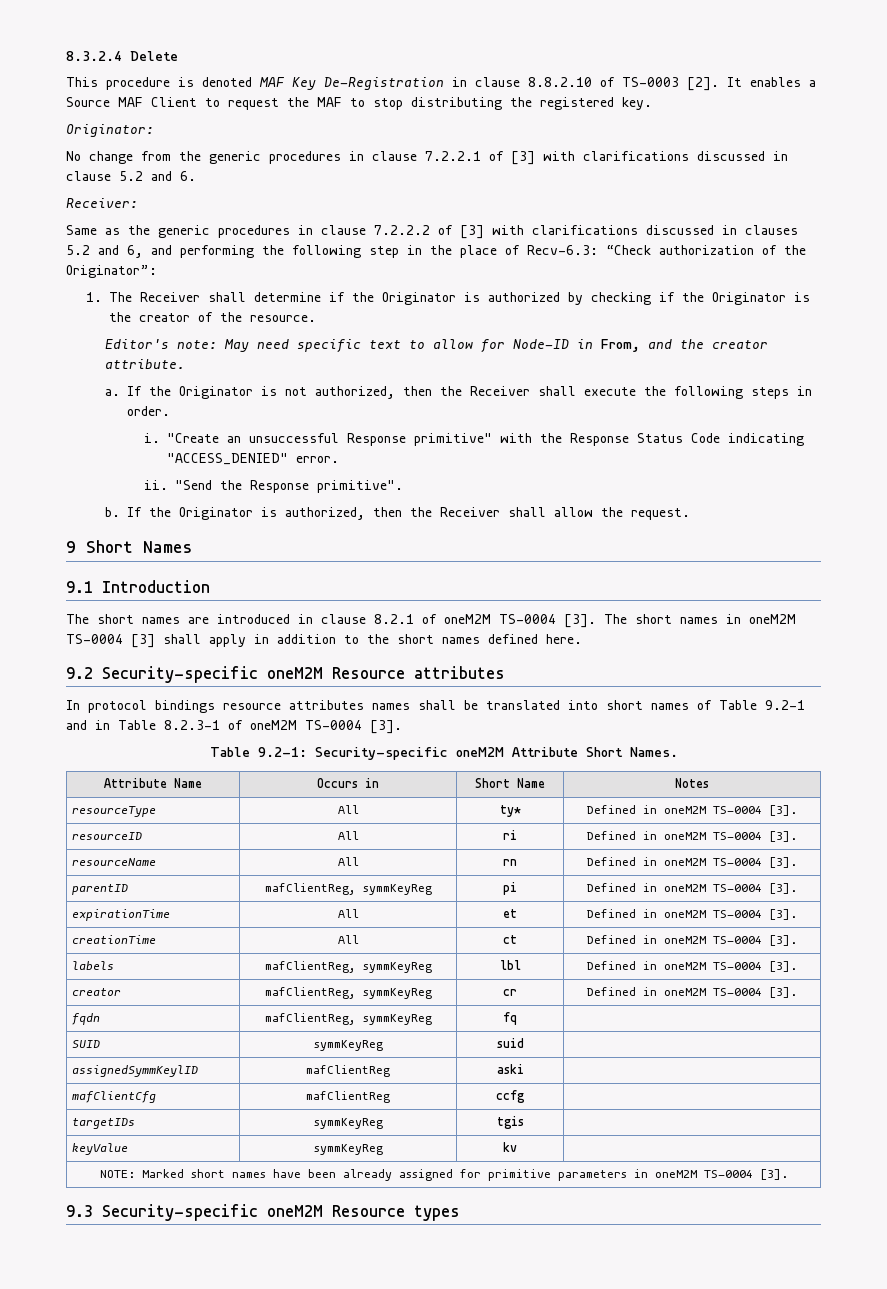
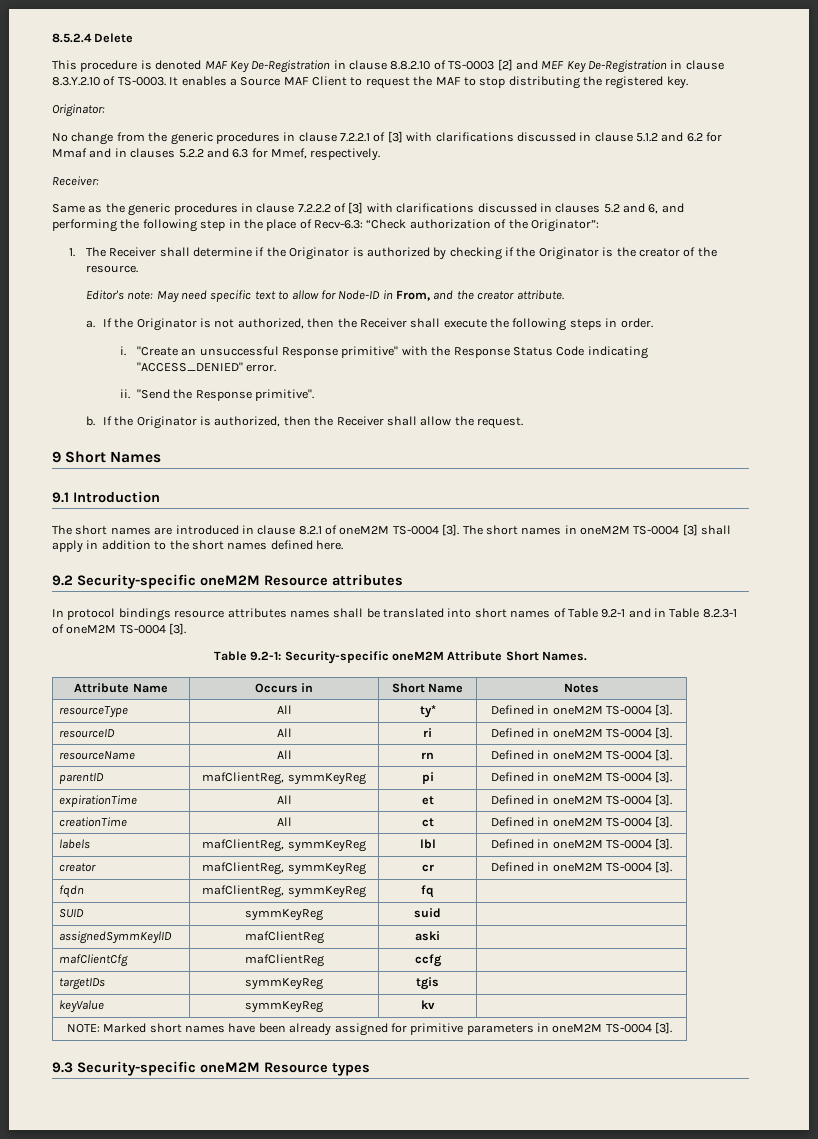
- 8.3.2.4 Delete
+ 8.5.2.4 Delete
- This procedure is denoted MAF Key De-Registration in clause 8.8.2.10 of TS-0003 [2].
+ This procedure is denoted MAF Key De-Registration in clause 8.8.2.10 of TS-0003 [2] and MEF Key De-Registration in clause 8.3.Y.2.10 of TS-0003.
- No change from the generic procedures in clause 7.2.2.1 of [3] with clarifications discussed in clause 5.2 and 6.
+ No change from the generic procedures in clause 7.2.2.1 of [3] with clarifications discussed in clause 5.1.2 and 6.2 for Mmaf and in clauses 5.2.2 and 6.3 for Mmef, respectively.

